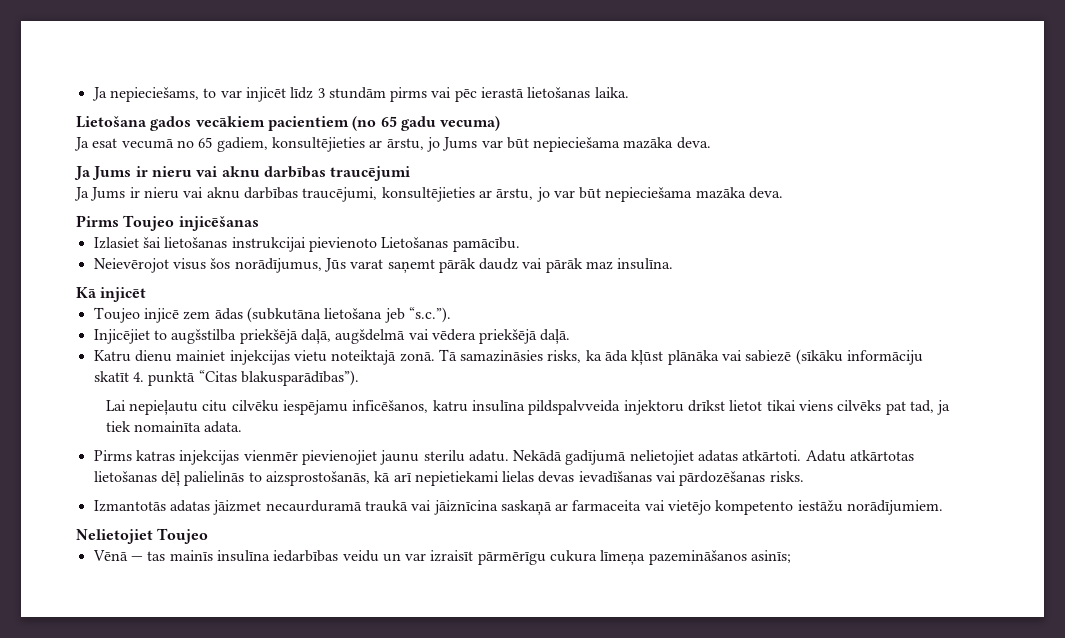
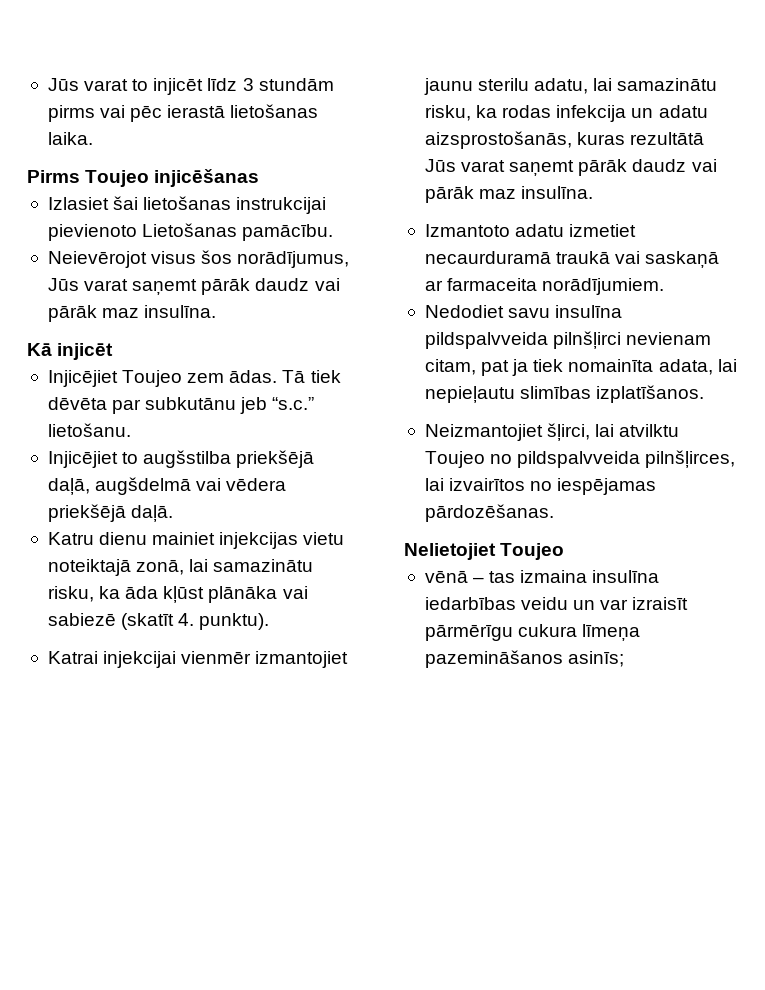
- Ja nepieciešams, to var injicēt līdz 3 stundām pirms vai pēc ierastā lietošanas laika.
+ Jūs varat to injicēt līdz 3 stundām pirms vai pēc ierastā lietošanas laika.
- Lietošana gados vecākiem pacientiem (no 65 gadu vecuma)
- Ja esat vecumā no 65 gadiem, konsultējieties ar ārstu, jo Jums var būt nepieciešama mazāka deva.
- Ja Jums ir nieru vai aknu darbības traucējumi
- Ja Jums ir nieru vai aknu darbības traucējumi, konsultējieties ar ārstu, jo var būt nepieciešama mazāka deva.
- Toujeo injicē zem ādas (subkutāna lietošana jeb “s.c.”).
+ Injicējiet Toujeo zem ādas. Tā tiek dēvēta par subkutānu jeb “s.c.” lietošanu.
- Katru dienu mainiet injekcijas vietu noteiktajā zonā. Tā samazināsies risks, ka āda kļūst plānāka vai sabiezē (sīkāku informāciju skatīt 4. punktā “Citas blakusparādības”).
- Lai nepieļautu citu cilvēku iespējamu inficēšanos, katru insulīna pildspalvveida injektoru drīkst lietot tikai viens cilvēks pat tad, ja tiek nomainīta adata.
- Pirms katras injekcijas vienmēr pievienojiet jaunu sterilu adatu. Nekādā gadījumā nelietojiet adatas atkārtoti. Adatu atkārtotas lietošanas dēļ palielinās to aizsprostošanās, kā arī nepietiekami lielas devas ievadīšanas vai pārdozēšanas risks.
- Izmantotās adatas jāizmet necaurduramā traukā vai jāiznīcina saskaņā ar farmaceita vai vietējo kompetento iestāžu norādījumiem.
+ Katru dienu mainiet injekcijas vietu noteiktajā zonā, lai samazinātu risku, ka āda kļūst plānāka vai sabiezē (skatīt 4. punktu).
+ Katrai injekcijai vienmēr izmantojiet jaunu sterilu adatu, lai samazinātu risku, ka rodas infekcija un adatu aizsprostošanās, kuras rezultātā Jūs varat saņemt pārāk daudz vai pārāk maz insulīna.
+ Izmantoto adatu izmetiet necaurduramā traukā vai saskaņā ar farmaceita norādījumiem.
+ Nedodiet savu insulīna pildspalvveida pilnšļirci nevienam citam, pat ja tiek nomainīta adata, lai nepieļautu slimības izplatīšanos.
+ Neizmantojiet šļirci, lai atvilktu Toujeo no pildspalvveida pilnšļirces, lai izvairītos no iespējamas pārdozēšanas.
  Nelietojiet Toujeo
- Vēnā — tas mainīs insulīna iedarbības veidu un var izraisīt pārmērīgu cukura līmeņa pazemināšanos asinīs;
+ vēnā – tas izmaina insulīna iedarbības veidu un var izraisīt pārmērīgu cukura līmeņa pazemināšanos asinīs;

